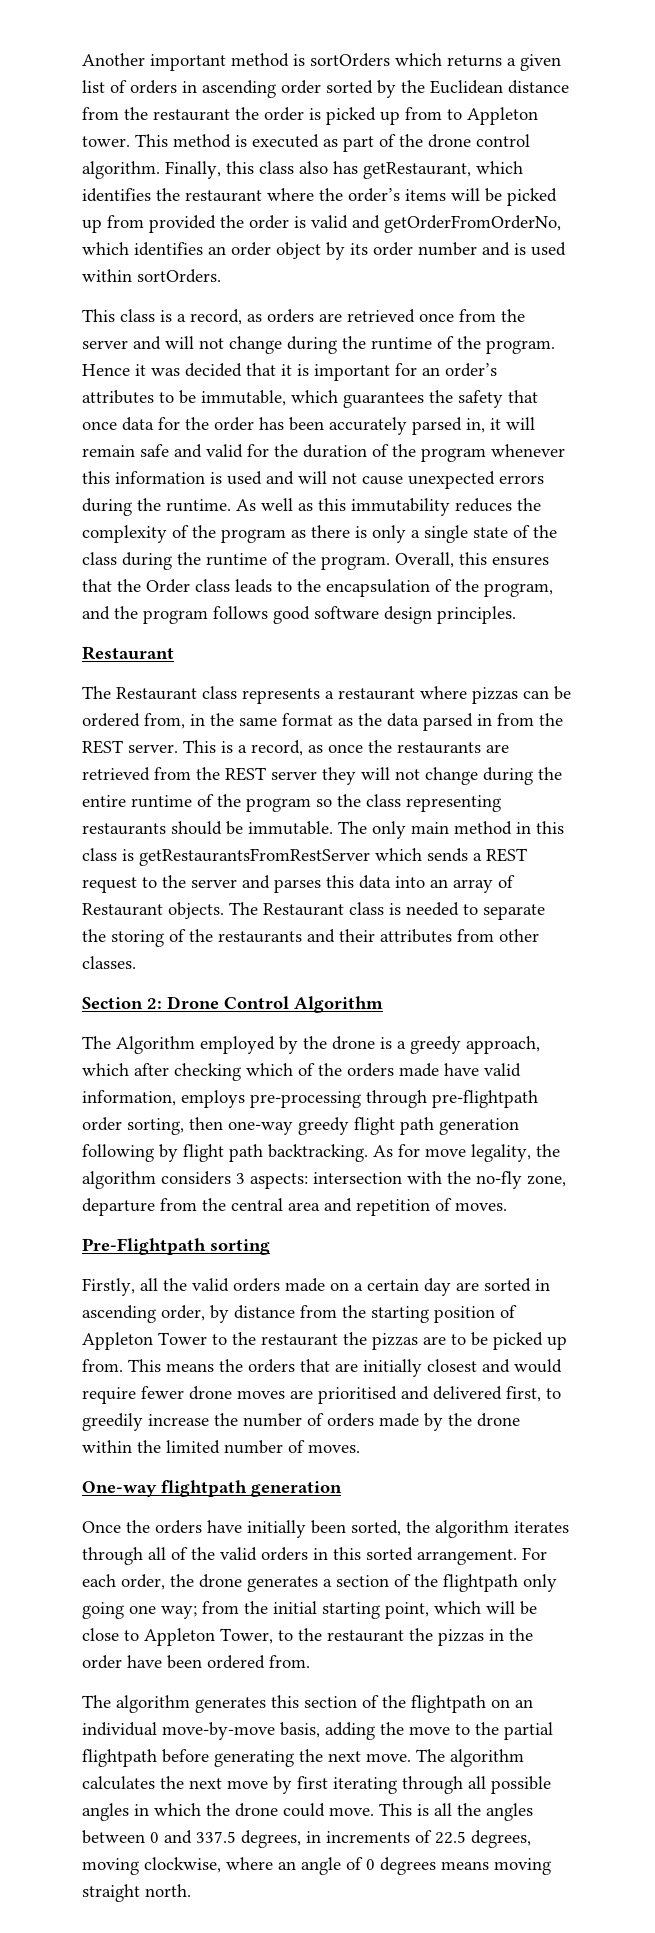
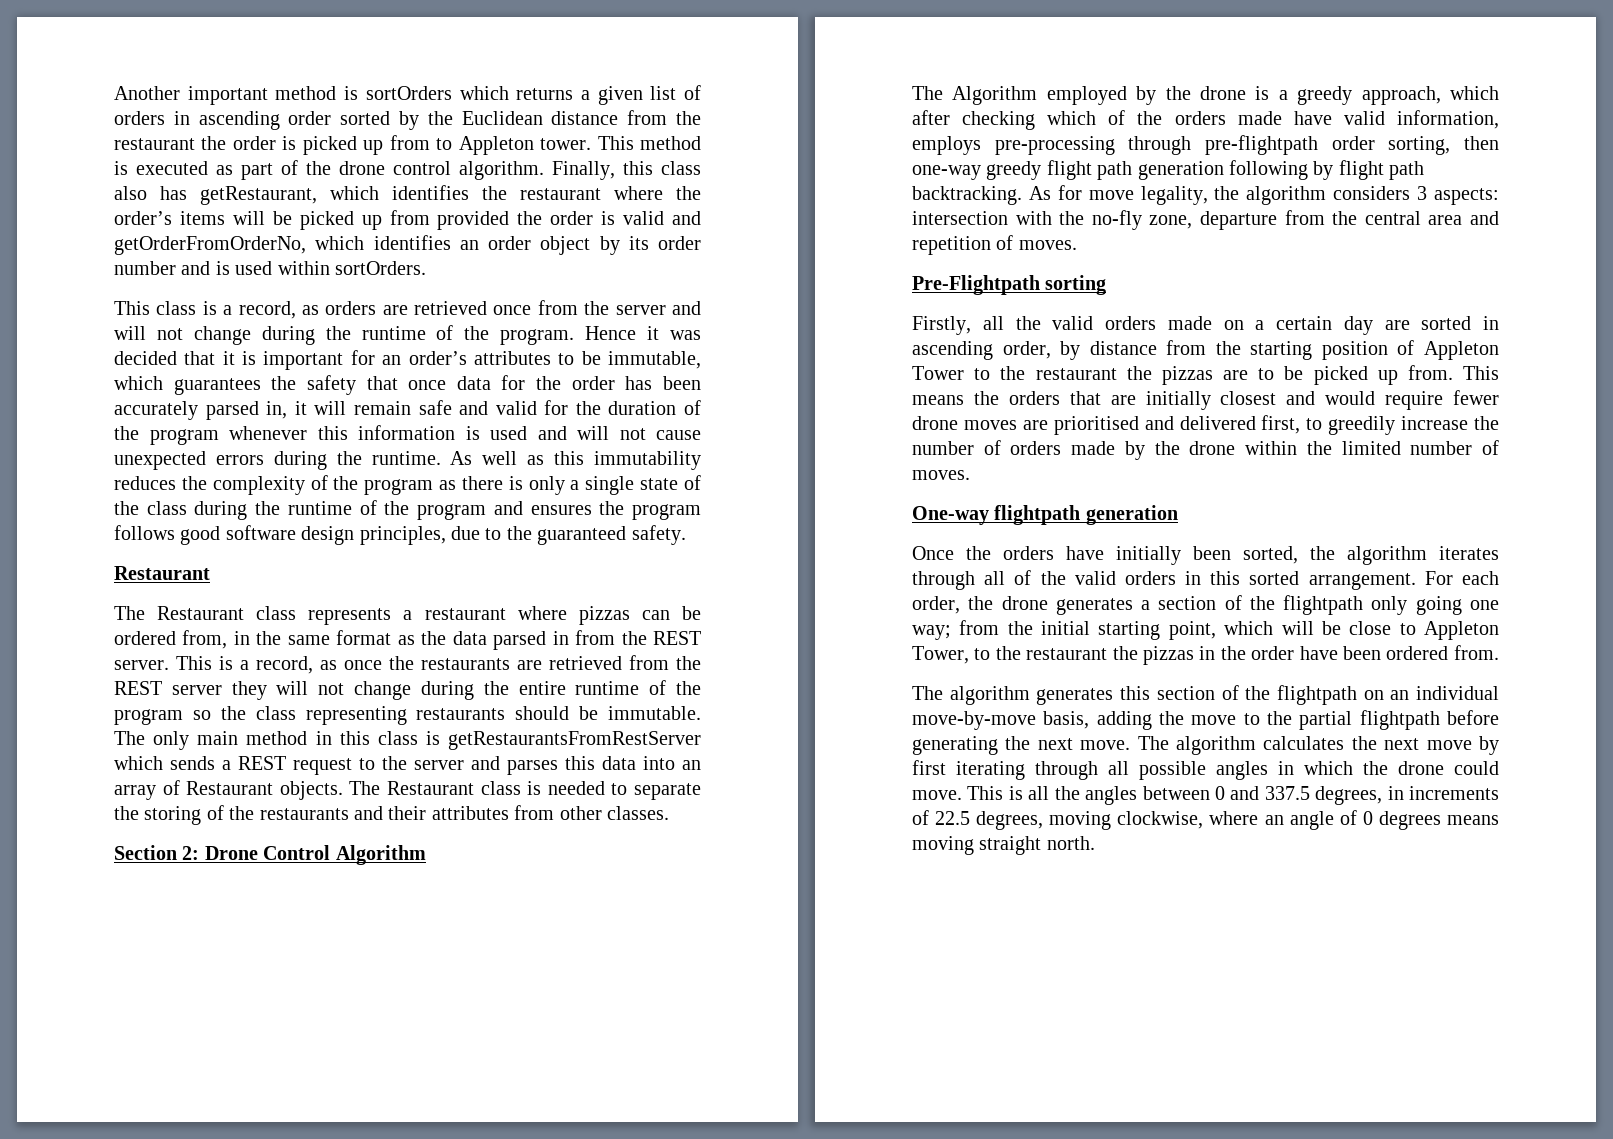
- As well as this immutability reduces the complexity of the program as there is only a single state of the class during the runtime of the program. Overall, this ensures that the Order class leads to the encapsulation of the program, and the program follows good software design principles.
+ As well as this immutability reduces the complexity of the program as there is only a single state of the class during the runtime of the program and ensures the program follows good software design principles, due to the guaranteed safety.

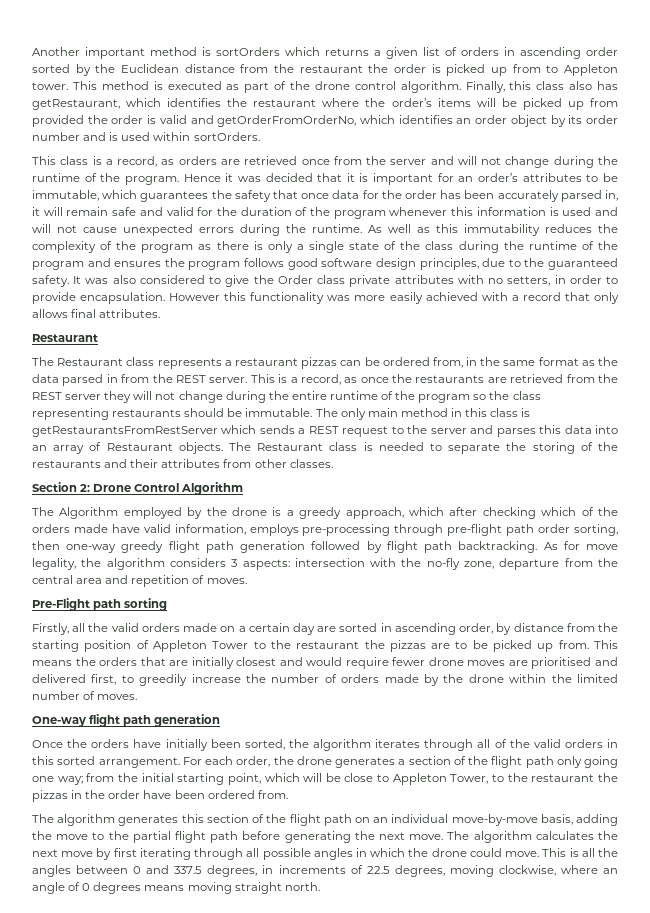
+ It was also considered to give the Order class private attributes with no setters, in order to provide encapsulation. However this functionality was more easily achieved with a record that only allows final attributes.
- The Restaurant class represents a restaurant where pizzas can be ordered from, in the same format as the data parsed in from the REST server.
+ The Restaurant class represents a restaurant pizzas can be ordered from, in the same format as the data parsed in from the REST server.
- The Algorithm employed by the drone is a greedy approach, which after checking which of the orders made have valid information, employs pre-processing through pre-flightpath order sorting, then one-way greedy flight path generation following by flight path backtracking.
+ The Algorithm employed by the drone is a greedy approach, which after checking which of the orders made have valid information, employs pre-processing through pre-flight path order sorting, then one-way greedy flight path generation followed by flight path backtracking.
- Pre-Flightpath sorting
+ Pre-Flight path sorting
- One-way flightpath generation
+ One-way flight path generation
- For each order, the drone generates a section of the flightpath only going one way; from the initial starting point, which will be close to Appleton Tower, to the restaurant the pizzas in the order have been ordered from.
+ For each order, the drone generates a section of the flight path only going one way; from the initial starting point, which will be close to Appleton Tower, to the restaurant the pizzas in the order have been ordered from.
- The algorithm generates this section of the flightpath on an individual move-by-move basis, adding the move to the partial flightpath before generating the next move.
+ The algorithm generates this section of the flight path on an individual move-by-move basis, adding the move to the partial flight path before generating the next move.

